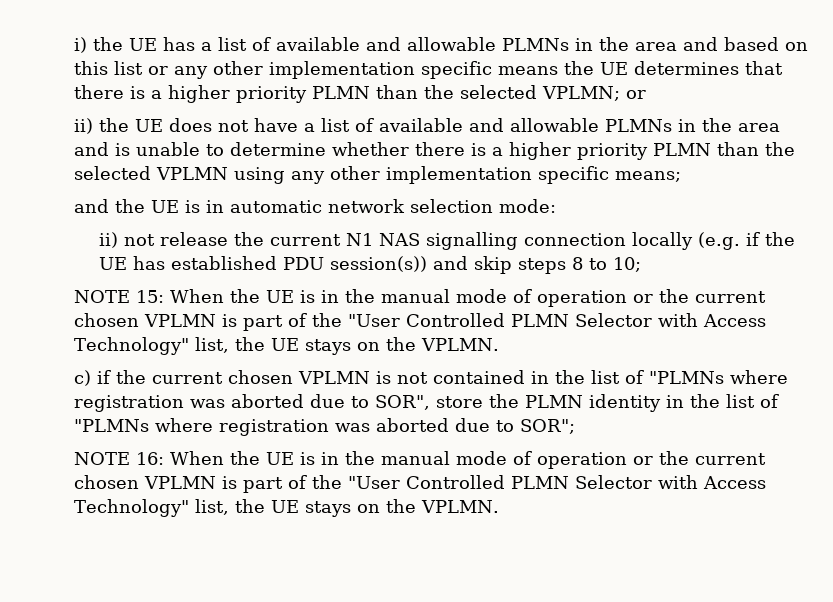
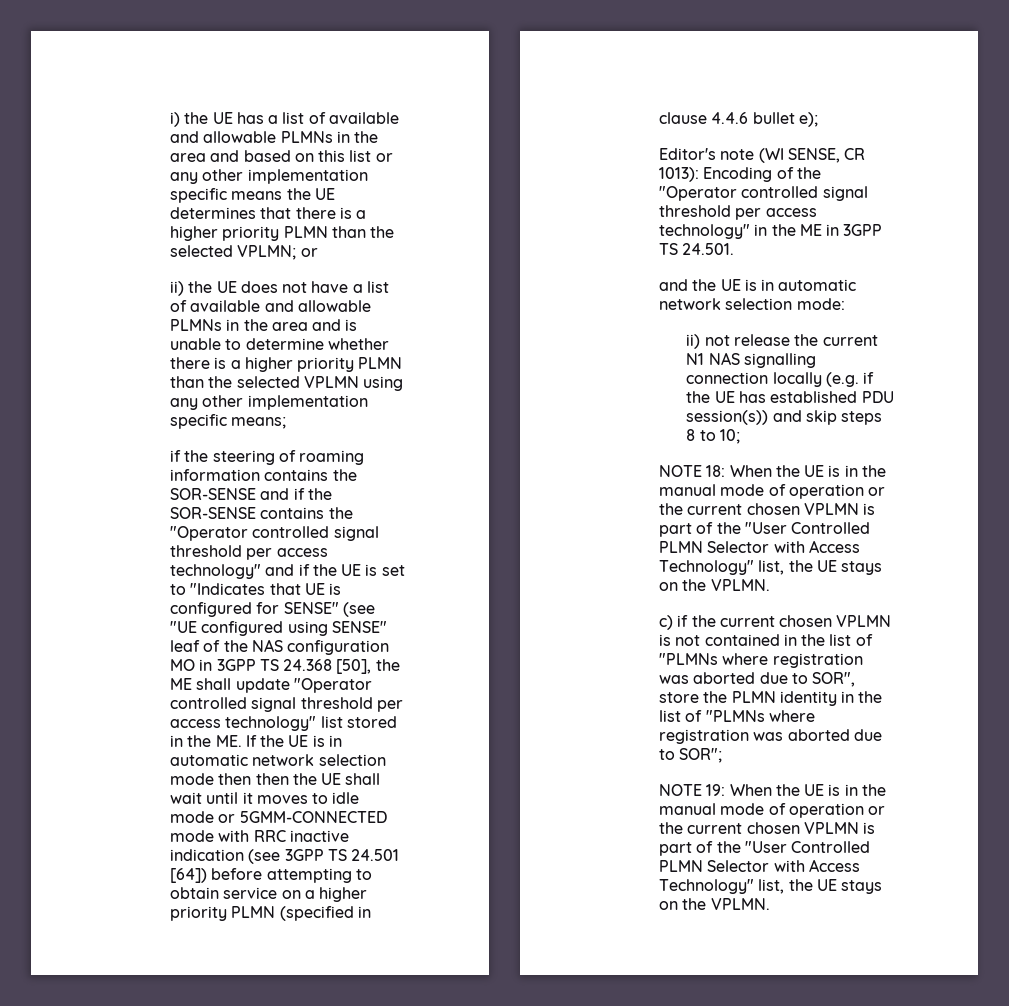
+ if the steering of roaming information contains the SOR-SENSE and if the SOR-SENSE contains the "Operator controlled signal threshold per access technology" and if the UE is set to "Indicates that UE is configured for SENSE" (see "UE configured using SENSE" leaf of the NAS configuration MO in 3GPP TS 24.368 [50], the ME shall update "Operator controlled signal threshold per access technology" list stored in the ME. If the UE is in automatic network selection mode then then the UE shall wait until it moves to idle mode or 5GMM-CONNECTED mode with RRC inactive indication (see 3GPP TS 24.501 [64]) before attempting to obtain service on a higher priority PLMN (specified in clause 4.4.6 bullet e);
+ Editor's note (WI SENSE, CR 1013): Encoding of the "Operator controlled signal threshold per access technology" in the ME in 3GPP TS 24.501.
- NOTE 15: When the UE is in the manual mode of operation or the current chosen VPLMN is part of the "User Controlled PLMN Selector with Access Technology" list, the UE stays on the VPLMN.
+ NOTE 18: When the UE is in the manual mode of operation or the current chosen VPLMN is part of the "User Controlled PLMN Selector with Access Technology" list, the UE stays on the VPLMN.
- NOTE 16: When the UE is in the manual mode of operation or the current chosen VPLMN is part of the "User Controlled PLMN Selector with Access Technology" list, the UE stays on the VPLMN.
+ NOTE 19: When the UE is in the manual mode of operation or the current chosen VPLMN is part of the "User Controlled PLMN Selector with Access Technology" list, the UE stays on the VPLMN.

